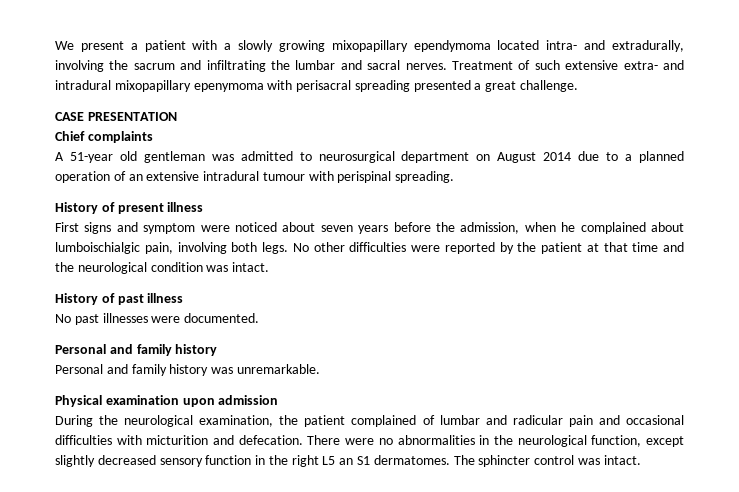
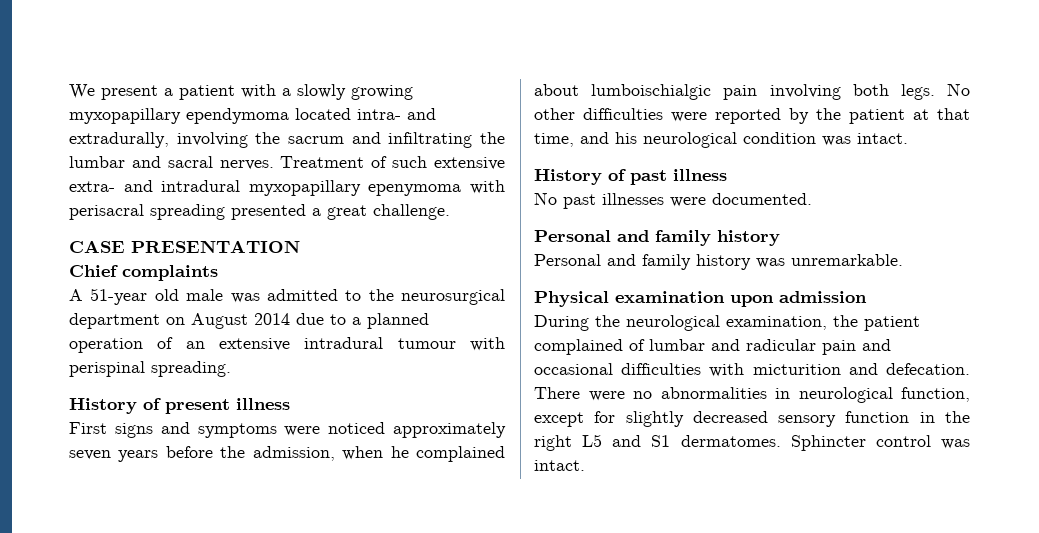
- We present a patient with a slowly growing mixopapillary ependymoma located intra- and extradurally, involving the sacrum and infiltrating the lumbar and sacral nerves.
+ We present a patient with a slowly growing myxopapillary ependymoma located intra- and extradurally, involving the sacrum and infiltrating the lumbar and sacral nerves.
- Treatment of such extensive extra- and intradural mixopapillary epenymoma with perisacral spreading presented a great challenge.
+ Treatment of such extensive extra- and intradural myxopapillary epenymoma with perisacral spreading presented a great challenge.
- A 51-year old gentleman was admitted to neurosurgical department on August 2014 due to a planned operation of an extensive intradural tumour with perispinal spreading.
+ A 51-year old male was admitted to the neurosurgical department on August 2014 due to a planned operation of an extensive intradural tumour with perispinal spreading.
- First signs and symptom were noticed about seven years before the admission, when he complained about lumboischialgic pain, involving both legs.
+ First signs and symptoms were noticed approximately seven years before the admission, when he complained about lumboischialgic pain involving both legs.
- No other difficulties were reported by the patient at that time and the neurological condition was intact.
+ No other difficulties were reported by the patient at that time, and his neurological condition was intact.
- There were no abnormalities in the neurological function, except slightly decreased sensory function in the right L5 an S1 dermatomes.
+ There were no abnormalities in neurological function, except for slightly decreased sensory function in the right L5 and S1 dermatomes.
- The sphincter control was intact.
+ Sphincter control was intact.

